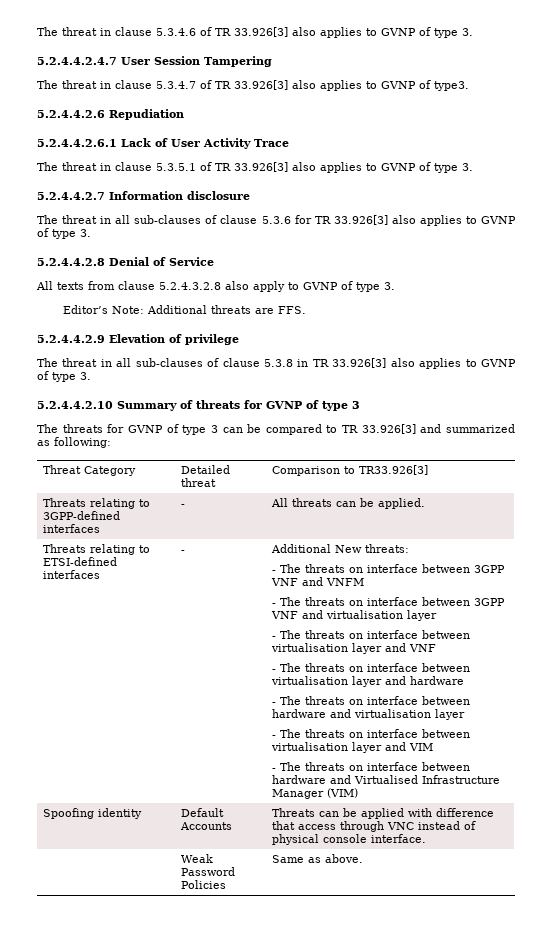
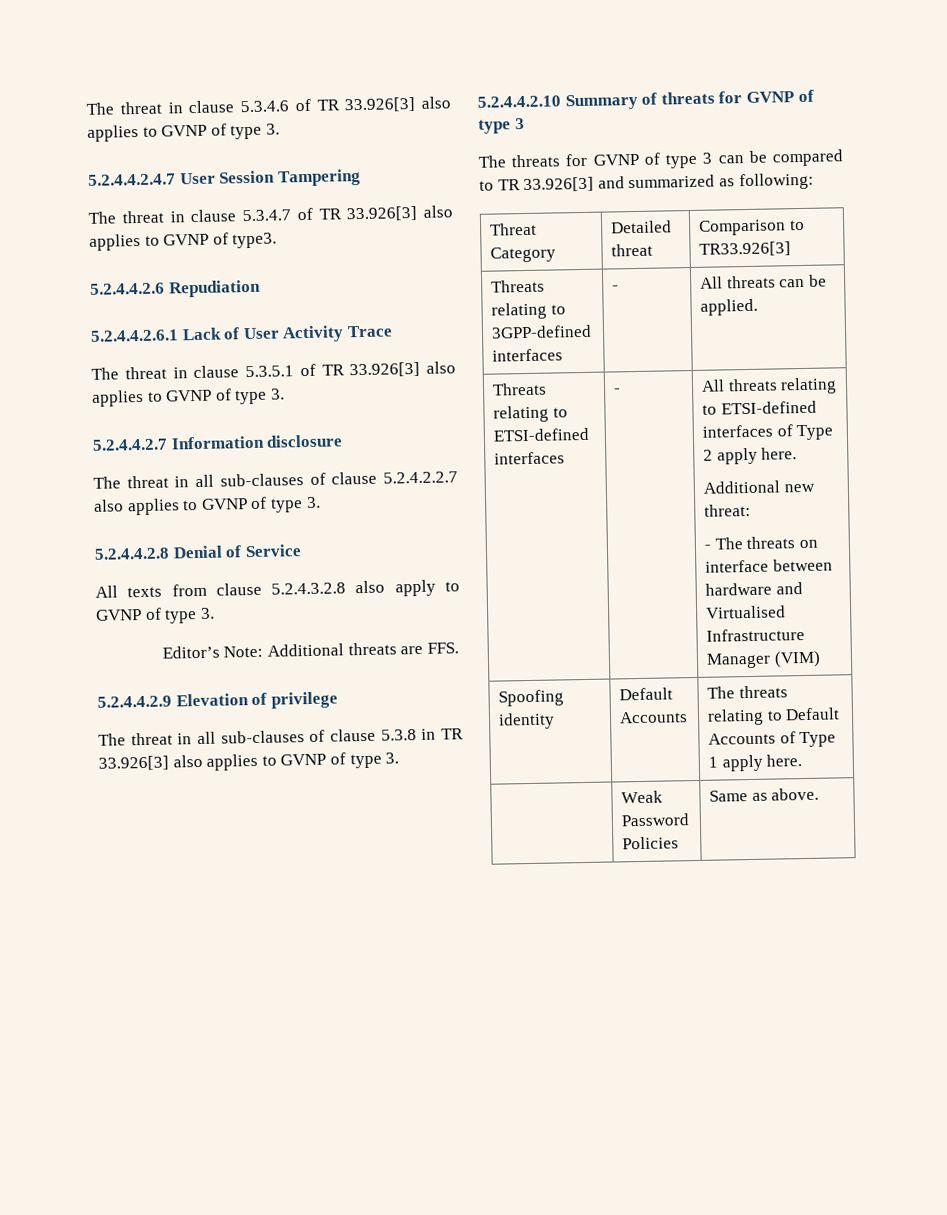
- The threat in all sub-clauses of clause 5.3.6 for TR 33.926[3] also applies to GVNP of type 3.
+ The threat in all sub-clauses of clause 5.2.4.2.2.7 also applies to GVNP of type 3.
- Additional New threats:
- - The threats on interface between 3GPP VNF and VNFM
- - The threats on interface between 3GPP VNF and virtualisation layer
- - The threats on interface between virtualisation layer and VNF
- - The threats on interface between virtualisation layer and hardware
- - The threats on interface between hardware and virtualisation layer
- - The threats on interface between virtualisation layer and VIM
+ All threats relating to ETSI-defined interfaces of Type 2 apply here.
+ Additional new threat:
- Spoofing identity | Default Accounts | Threats can be applied with difference that access through VNC instead of physical console interface.
+ Spoofing identity | Default Accounts | The threats relating to Default Accounts of Type 1 apply here.

